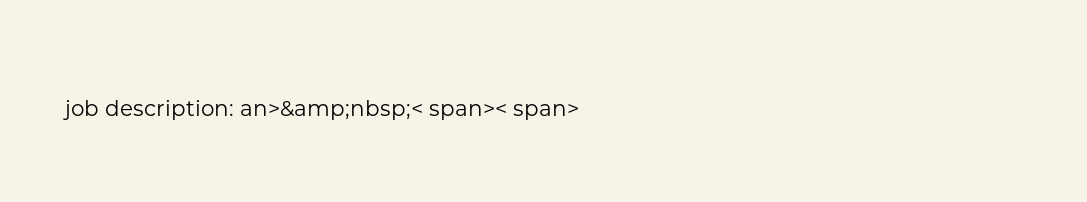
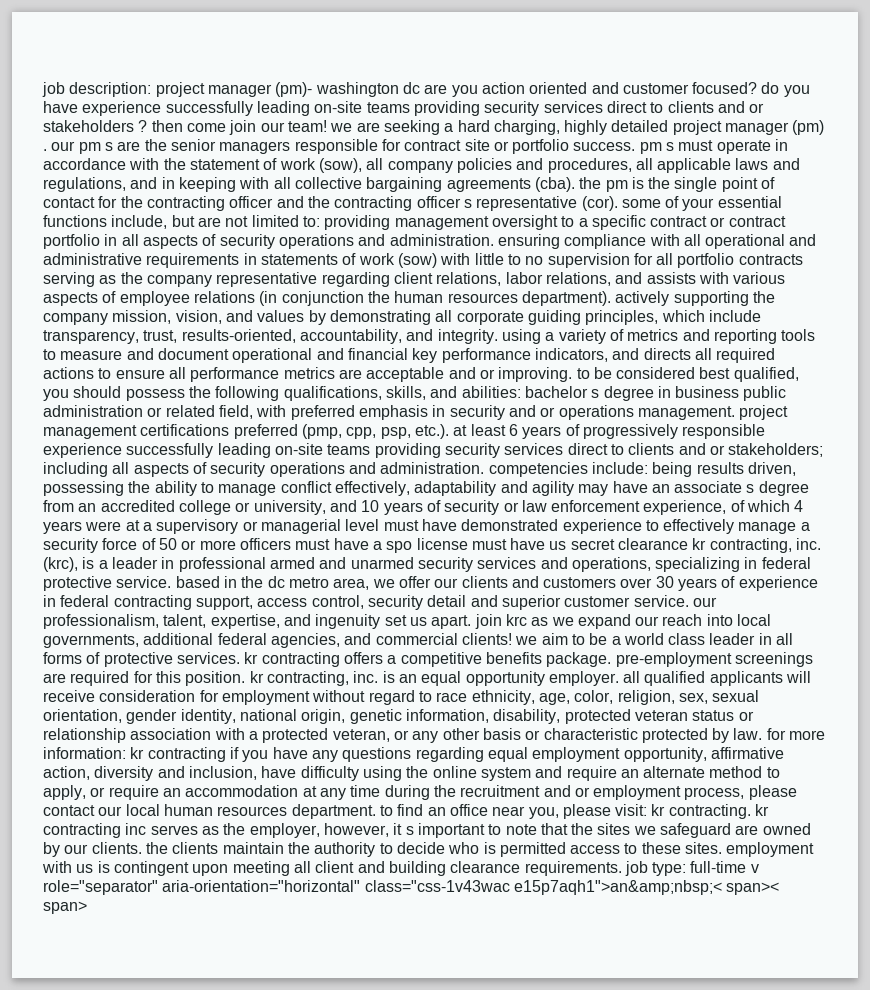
- job description: an>&amp;nbsp;< span>< span>
+ job description: project manager (pm)- washington dc are you action oriented and customer focused? do you have experience successfully leading on-site teams providing security services direct to clients and or stakeholders ? then come join our team! we are seeking a hard charging, highly detailed project manager (pm) . our pm s are the senior managers responsible for contract site or portfolio success. pm s must operate in accordance with the statement of work (sow), all company policies and procedures, all applicable laws and regulations, and in keeping with all collective bargaining agreements (cba). the pm is the single point of contact for the contracting officer and the contracting officer s representative (cor). some of your essential functions include, but are not limited to: providing management oversight to a specific contract or contract portfolio in all aspects of security operations and administration. ensuring compliance with all operational and administrative requirements in statements of work (sow) with little to no supervision for all portfolio contracts serving as the company representative regarding client relations, labor relations, and assists with various aspects of employee relations (in conjunction the human resources department). actively supporting the company mission, vision, and values by demonstrating all corporate guiding principles, which include transparency, trust, results-oriented, accountability, and integrity. using a variety of metrics and reporting tools to measure and document operational and financial key performance indicators, and directs all required actions to ensure all performance metrics are acceptable and or improving. to be considered best qualified, you should possess the following qualifications, skills, and abilities: bachelor s degree in business public administration or related field, with preferred emphasis in security and or operations management. project management certifications preferred (pmp, cpp, psp, etc.). at least 6 years of progressively responsible experience successfully leading on-site teams providing security services direct to clients and or stakeholders; including all aspects of security operations and administration. competencies include: being results driven, possessing the ability to manage conflict effectively, adaptability and agility may have an associate s degree from an accredited college or university, and 10 years of security or law enforcement experience, of which 4 years were at a supervisory or managerial level must have demonstrated experience to effectively manage a security force of 50 or more officers must have a spo license must have us secret clearance kr contracting, inc. (krc), is a leader in professional armed and unarmed security services and operations, specializing in federal protective service. based in the dc metro area, we offer our clients and customers over 30 years of experience in federal contracting support, access control, security detail and superior customer service. our professionalism, talent, expertise, and ingenuity set us apart. join krc as we expand our reach into local governments, additional federal agencies, and commercial clients! we aim to be a world class leader in all forms of protective services. kr contracting offers a competitive benefits package. pre-employment screenings are required for this position. kr contracting, inc. is an equal opportunity employer. all qualified applicants will receive consideration for employment without regard to race ethnicity, age, color, religion, sex, sexual orientation, gender identity, national origin, genetic information, disability, protected veteran status or relationship association with a protected veteran, or any other basis or characteristic protected by law. for more information: kr contracting if you have any questions regarding equal employment opportunity, affirmative action, diversity and inclusion, have difficulty using the online system and require an alternate method to apply, or require an accommodation at any time during the recruitment and or employment process, please contact our local human resources department. to find an office near you, please visit: kr contracting. kr contracting inc serves as the employer, however, it s important to note that the sites we safeguard are owned by our clients. the clients maintain the authority to decide who is permitted access to these sites. employment with us is contingent upon meeting all client and building clearance requirements. job type: full-time v role="separator" aria-orientation="horizontal" class="css-1v43wac e15p7aqh1">an&amp;nbsp;< span>< span>

